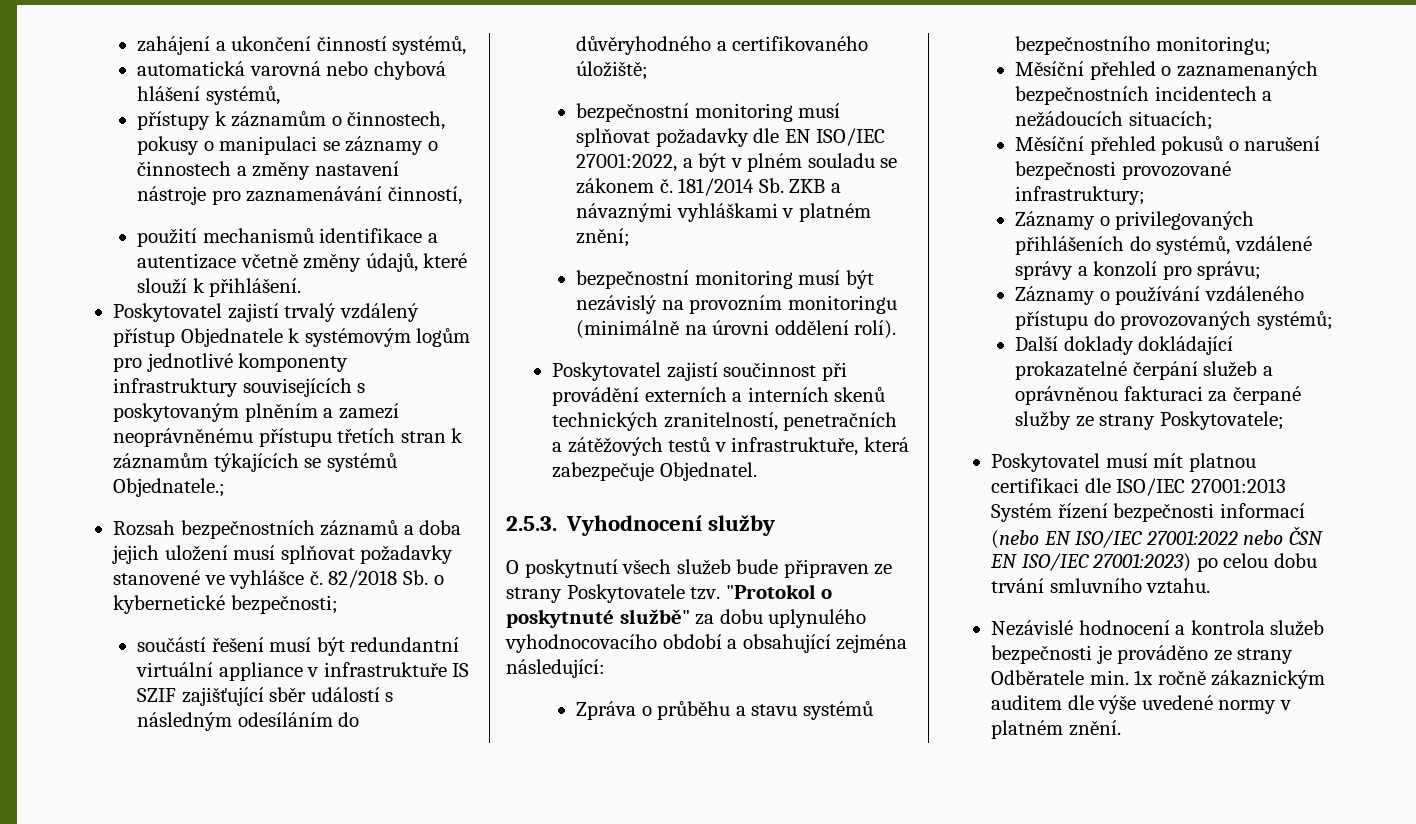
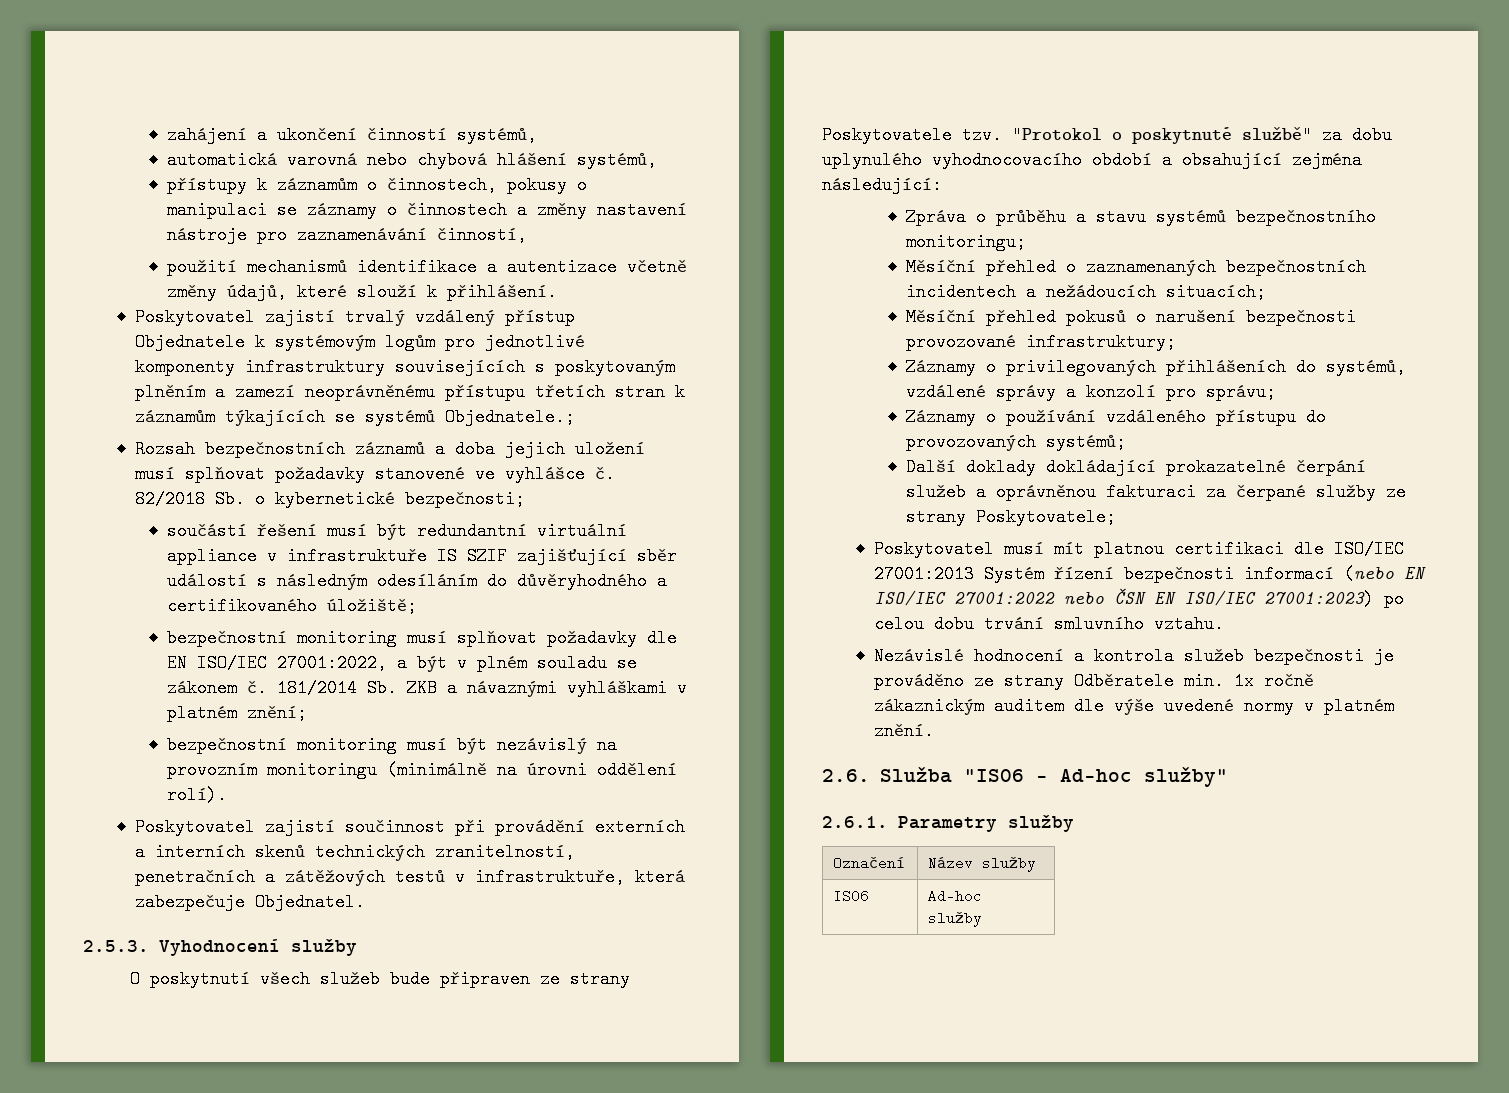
+ 2.6. Služba "IS06 – Ad-hoc služby"
+ 2.6.1. Parametry služby
+ Označení | Název služby
+ IS06 | Ad-hoc služby

